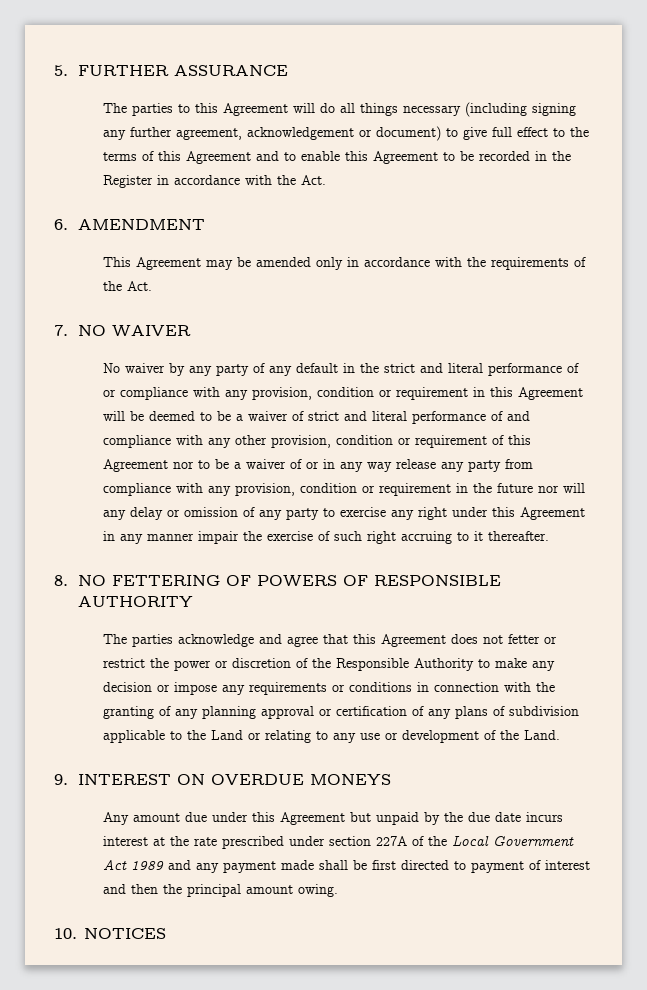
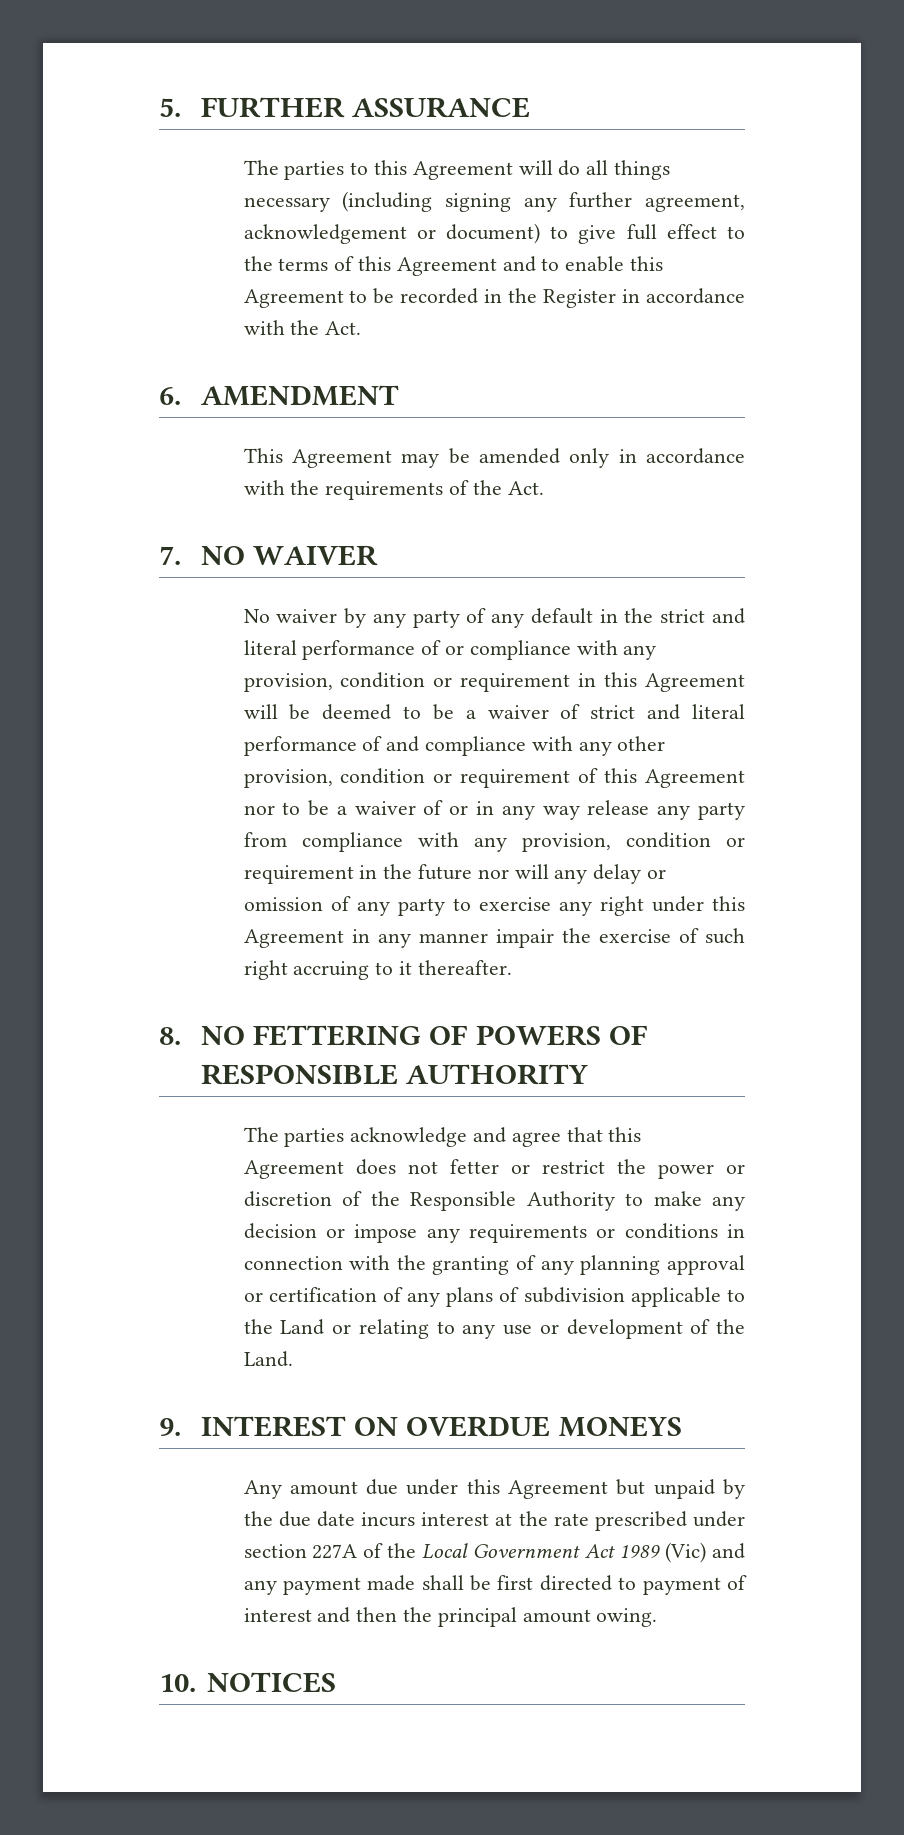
- Any amount due under this Agreement but unpaid by the due date incurs interest at the rate prescribed under section 227A of the Local Government Act 1989 and any payment made shall be first directed to payment of interest and then the principal amount owing.
+ Any amount due under this Agreement but unpaid by the due date incurs interest at the rate prescribed under section 227A of the Local Government Act 1989 (Vic) and any payment made shall be first directed to payment of interest and then the principal amount owing.

